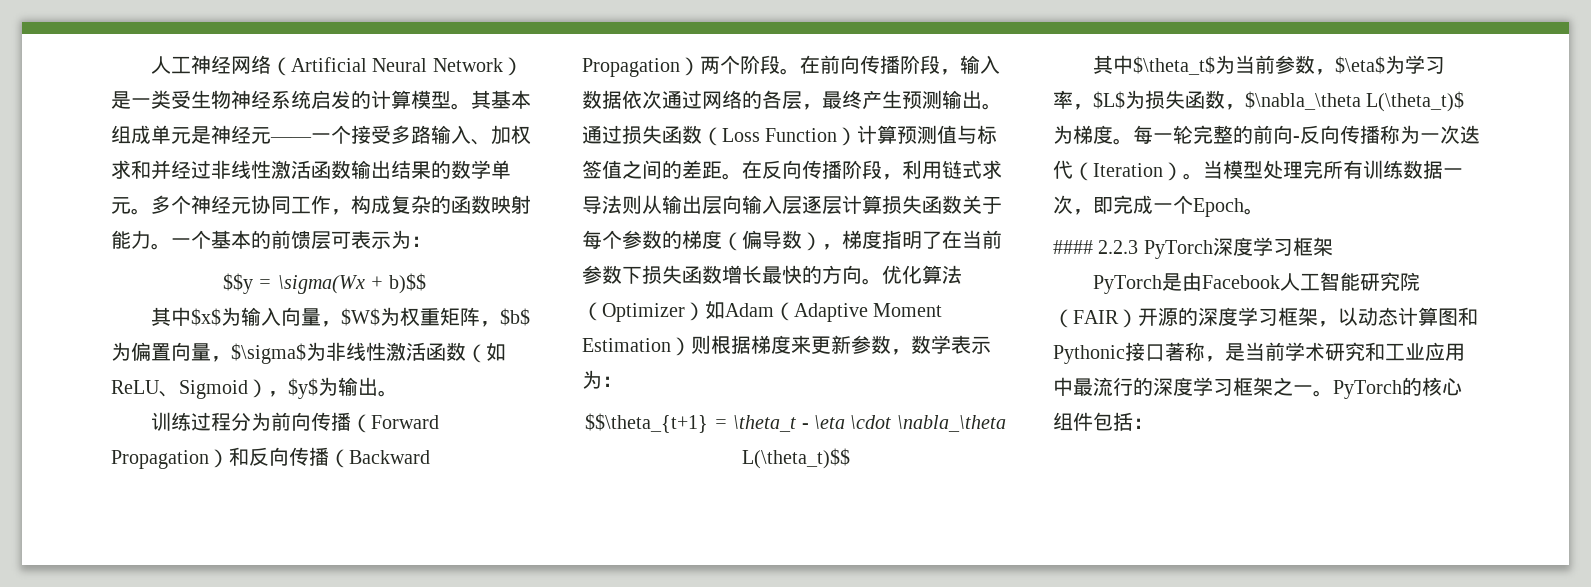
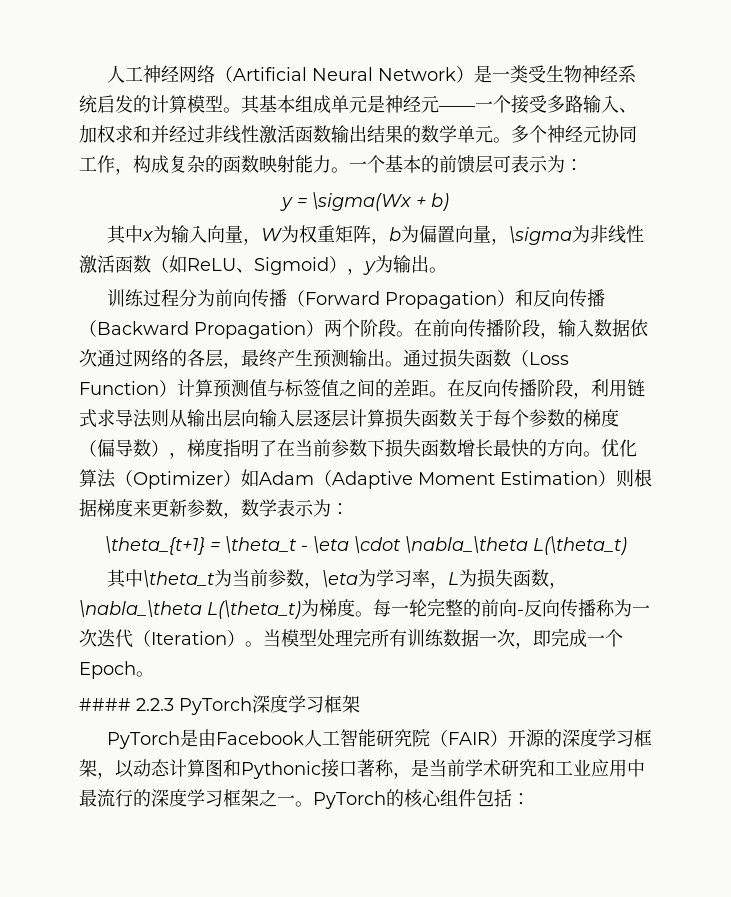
- $$y = \sigma(Wx + b)$$
- 其中$x$为输入向量，$W$为权重矩阵，$b$为偏置向量，$\sigma$为非线性激活函数（如ReLU、Sigmoid），$y$为输出。
+ y = \sigma(Wx + b)
+ 其中x为输入向量，W为权重矩阵，b为偏置向量，\sigma为非线性激活函数（如ReLU、Sigmoid），y为输出。
- $$\theta_{t+1} = \theta_t - \eta \cdot \nabla_\theta L(\theta_t)$$
- 其中$\theta_t$为当前参数，$\eta$为学习率，$L$为损失函数，$\nabla_\theta L(\theta_t)$为梯度。
+ \theta_{t+1} = \theta_t - \eta \cdot \nabla_\theta L(\theta_t)
+ 其中\theta_t为当前参数，\eta为学习率，L为损失函数，\nabla_\theta L(\theta_t)为梯度。

